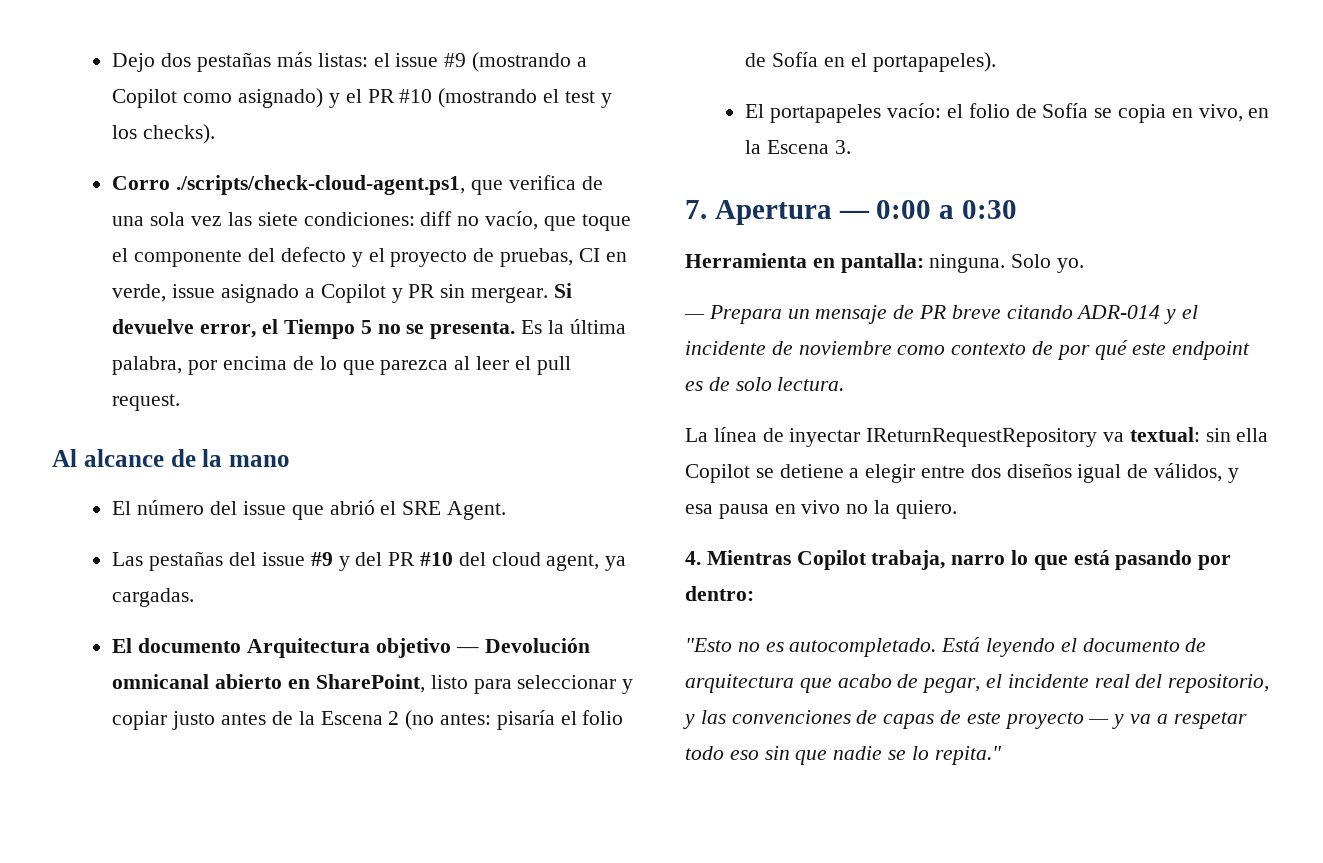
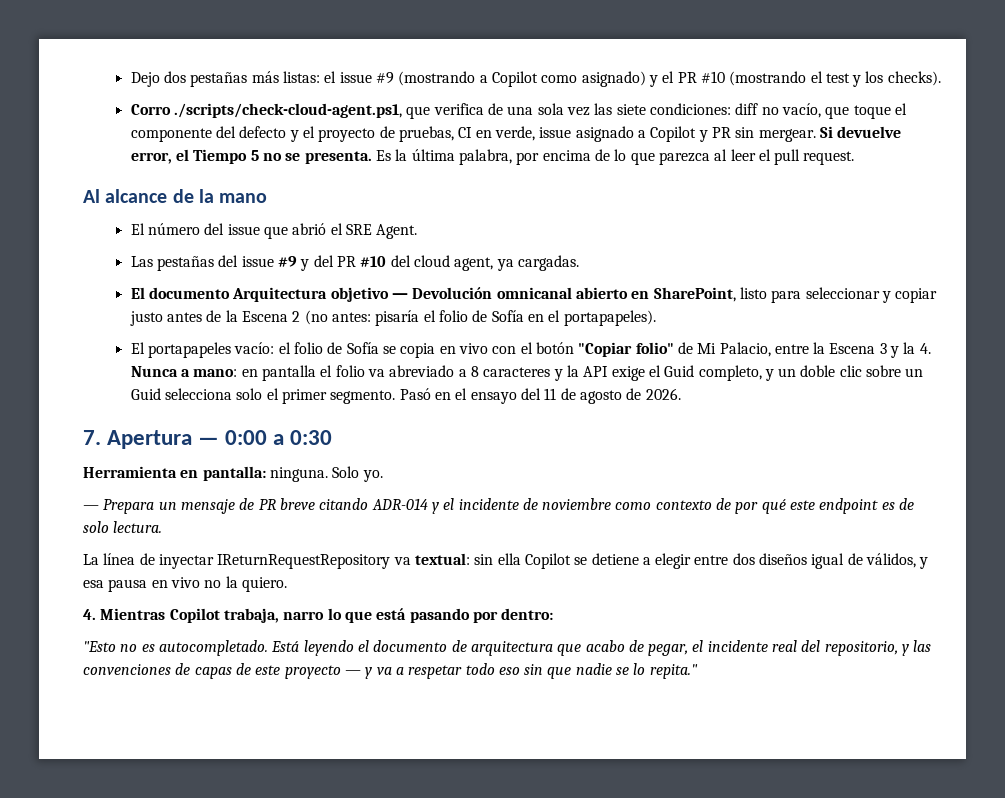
- El portapapeles vacío: el folio de Sofía se copia en vivo, en la Escena 3.
+ El portapapeles vacío: el folio de Sofía se copia en vivo con el botón "Copiar folio" de Mi Palacio, entre la Escena 3 y la 4. Nunca a mano: en pantalla el folio va abreviado a 8 caracteres y la API exige el Guid completo, y un doble clic sobre un Guid selecciona solo el primer segmento. Pasó en el ensayo del 11 de agosto de 2026.

